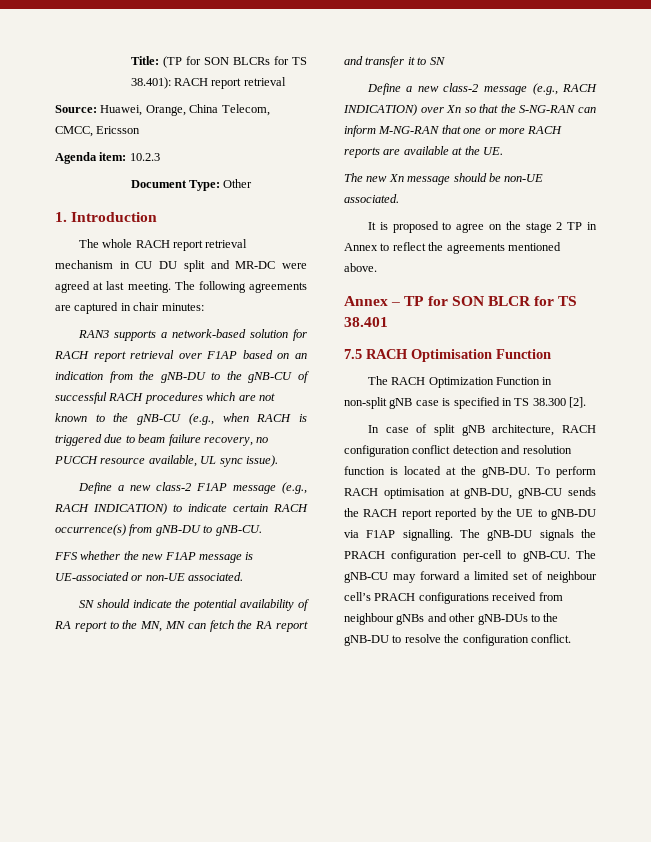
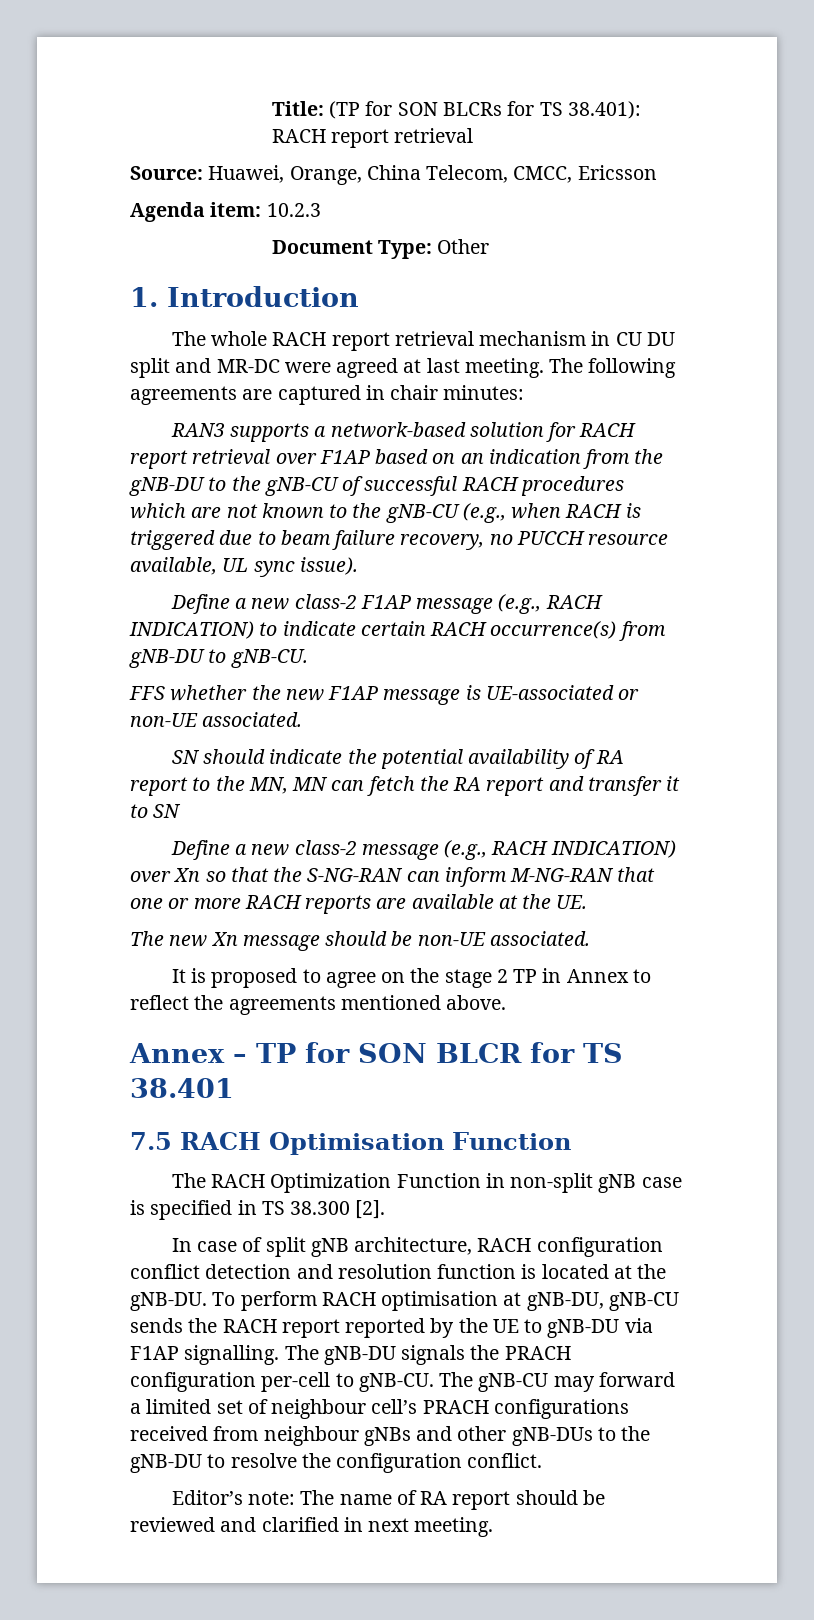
+ Editor’s note: The name of RA report should be reviewed and clarified in next meeting.

